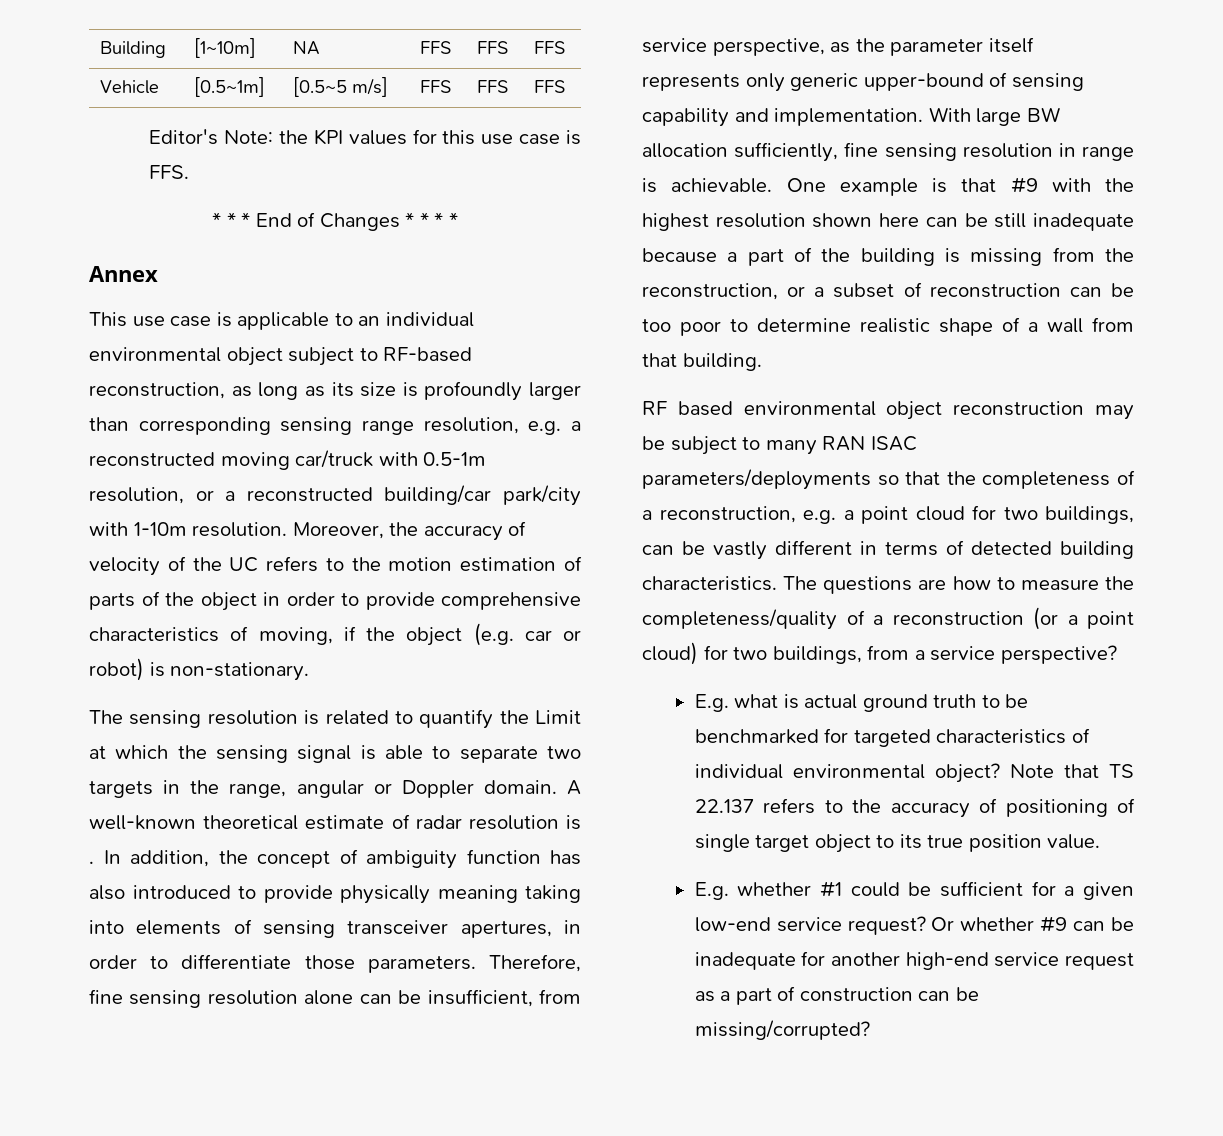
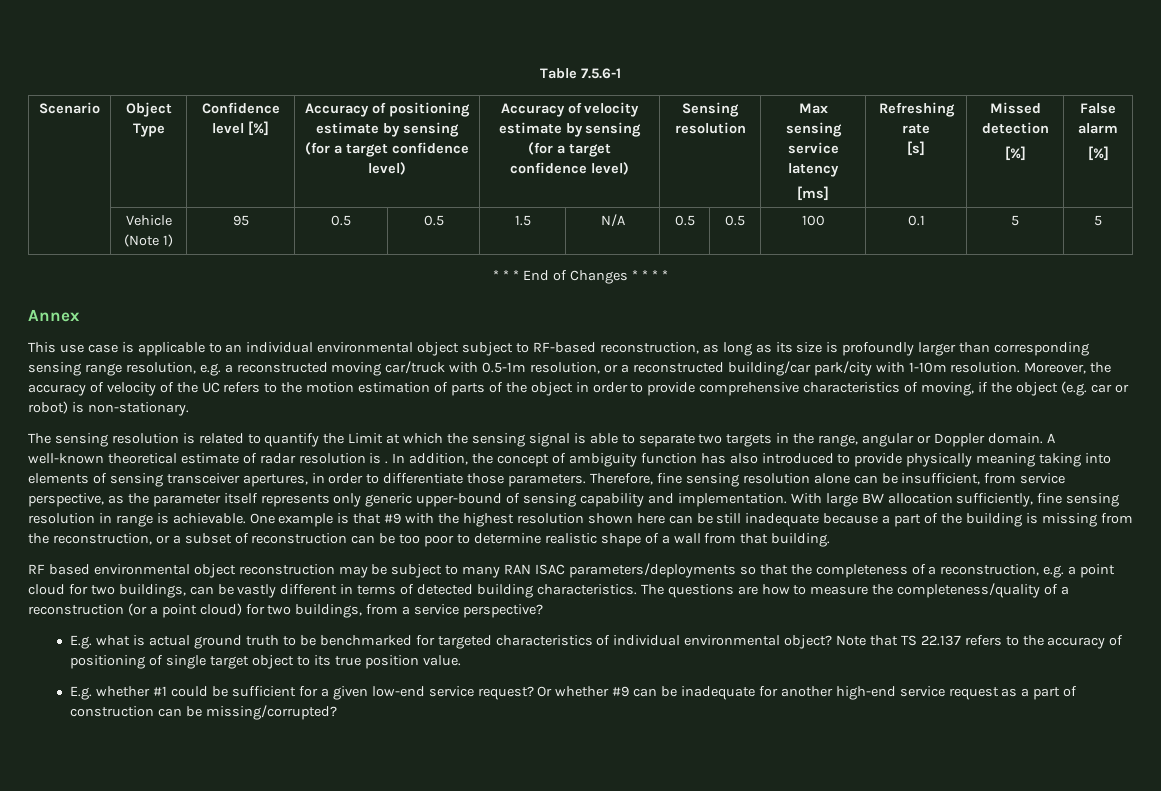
- Building | [1~10m] | NA | FFS | FFS | FFS
- Vehicle | [0.5~1m] | [0.5~5 m/s] | FFS | FFS | FFS
- Editor's Note: the KPI values for this use case is FFS.
+ Table 7.5.6-1
+ Scenario | Object Type | Confidence level [%] | Accuracy of positioning estimate by sensing (for a target confidence level) | Accuracy of velocity estimate by sensing (for a target confidence level) | Sensing resolution | Max sensing service latency
+ [ms] | Refreshing rate
+ [s] | Missed detection
+ [%] | False alarm
+ [%]
+ | Vehicle (Note 1) | 95 | 0.5 | 0.5 | 1.5 | N/A | 0.5 | 0.5 | 100 | 0.1 | 5 | 5

